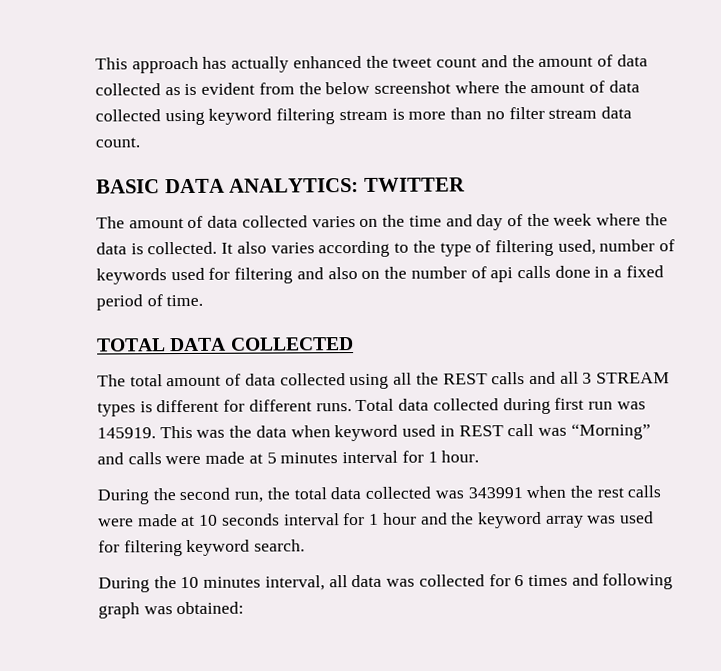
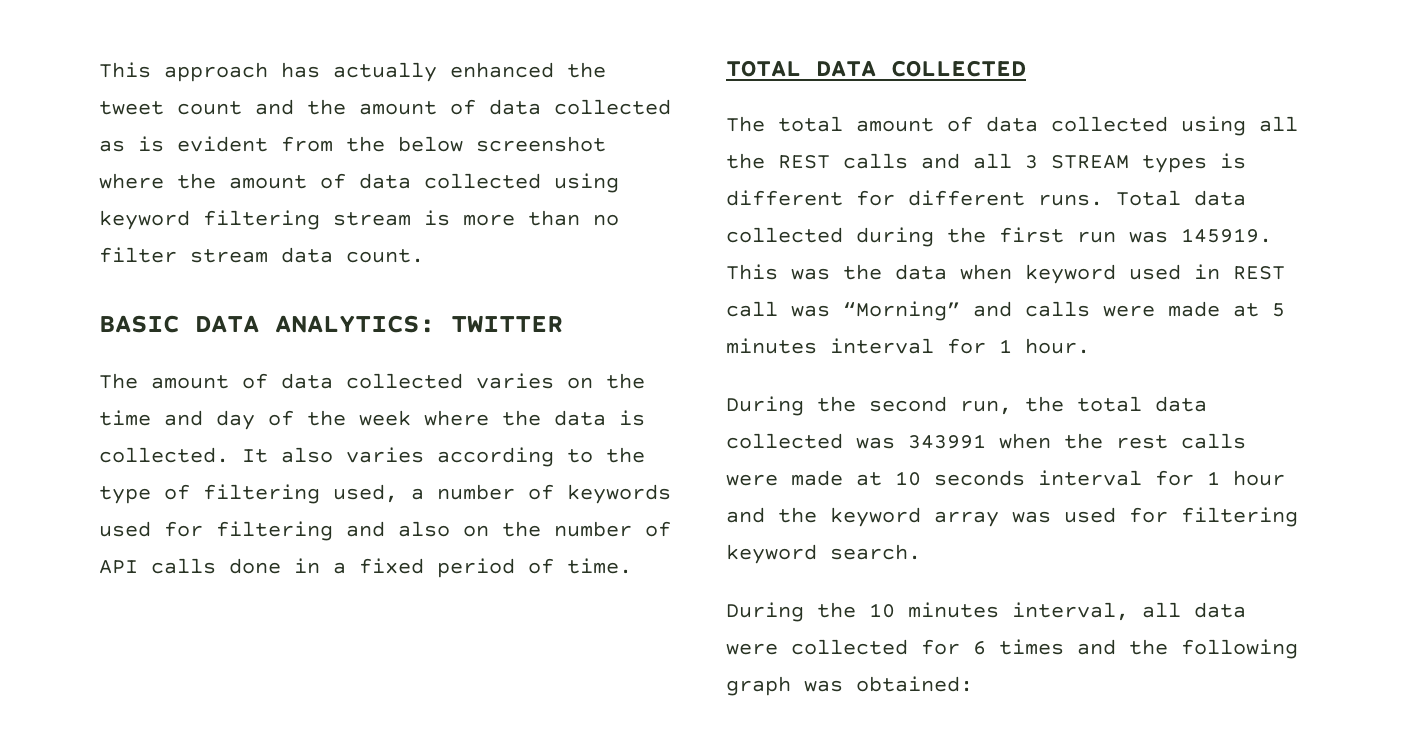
- It also varies according to the type of filtering used, number of keywords used for filtering and also on the number of api calls done in a fixed period of time.
+ It also varies according to the type of filtering used, a number of keywords used for filtering and also on the number of API calls done in a fixed period of time.
- Total data collected during first run was 145919.
+ Total data collected during the first run was 145919.
- During the 10 minutes interval, all data was collected for 6 times and following graph was obtained:
+ During the 10 minutes interval, all data were collected for 6 times and the following graph was obtained:

